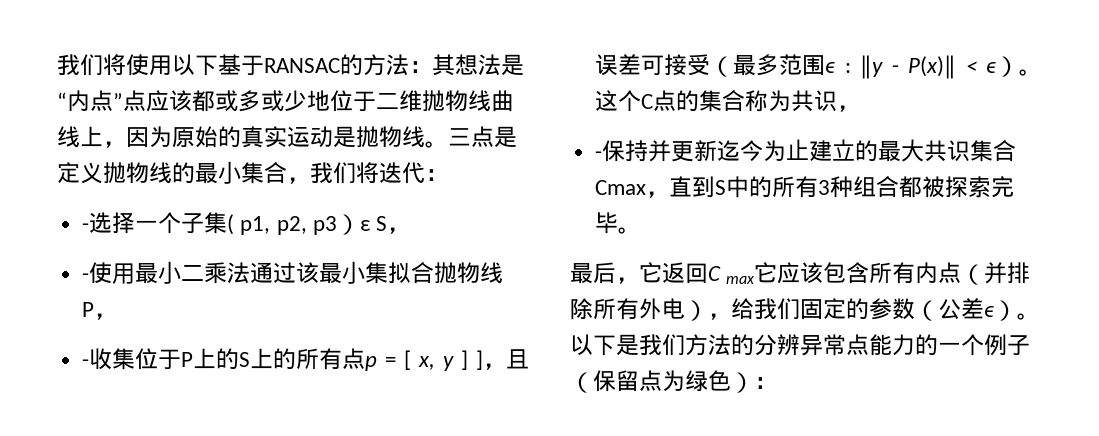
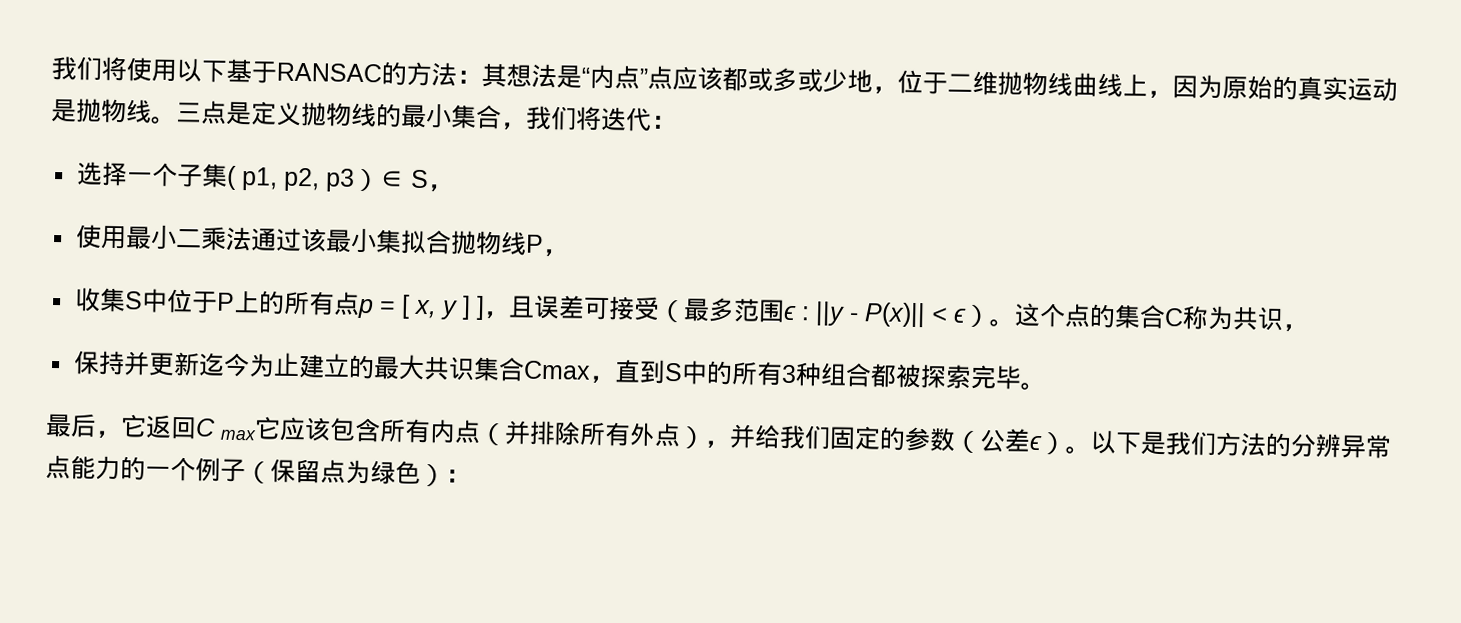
- 我们将使用以下基于RANSAC的方法：其想法是“内点”点应该都或多或少地位于二维抛物线曲线上，因为原始的真实运动是抛物线。
+ 我们将使用以下基于RANSAC的方法：其想法是“内点”点应该都或多或少地，位于二维抛物线曲线上，因为原始的真实运动是抛物线。
- -选择一个子集( p1, p2, p3）ε S，
+ 选择一个子集( p1, p2, p3）∈ S，
- -使⽤最⼩⼆乘法通过该最⼩集拟合抛物线P，
+ 使⽤最⼩⼆乘法通过该最⼩集拟合抛物线P，
- -收集位于P上的S上的所有点p = [ x, y ] ]，且误差可接受（最多范围ϵ : ∥y - P(x)∥ < ϵ）。
+ 收集S中位于P上的所有点p = [ x, y ] ]，且误差可接受（最多范围ϵ : ||y - P(x)|| < ϵ）。
- 这个C点的集合称为共识，
+ 这个点的集合C称为共识，
- -保持并更新迄今为⽌建⽴的最⼤共识集合Cmax，直到S中的所有3种组合都被探索完毕。
+ 保持并更新迄今为⽌建⽴的最⼤共识集合Cmax，直到S中的所有3种组合都被探索完毕。
- 最后，它返回C max它应该包含所有内点（并排除所有外电），给我们固定的参数（公差ϵ）。
+ 最后，它返回C max它应该包含所有内点（并排除所有外点），并给我们固定的参数（公差ϵ）。

